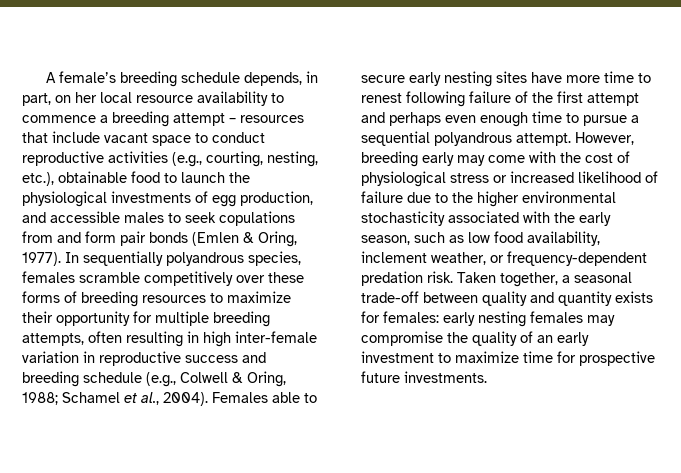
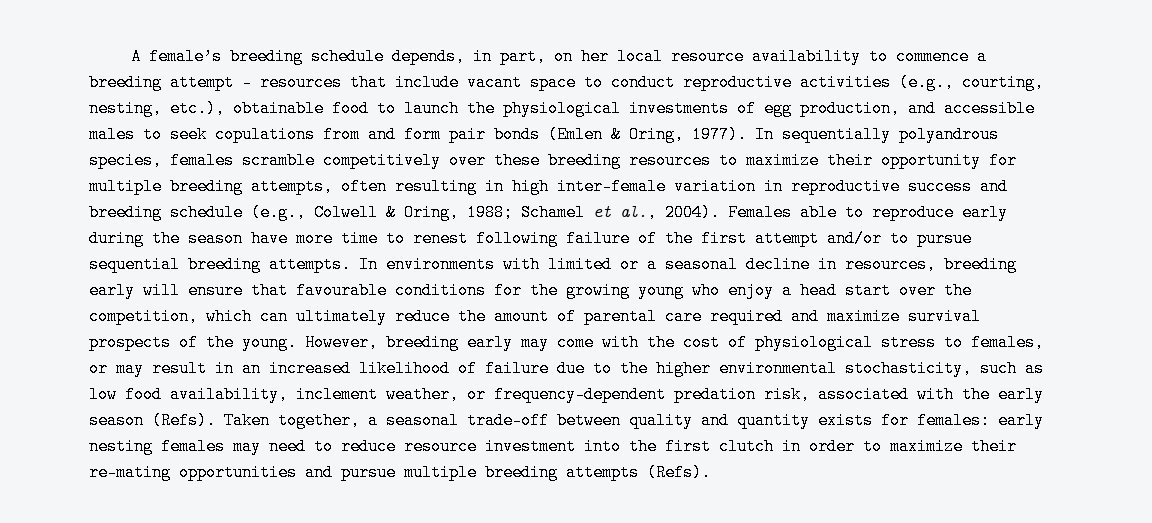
- In sequentially polyandrous species, females scramble competitively over these forms of breeding resources to maximize their opportunity for multiple breeding attempts, often resulting in high inter-female variation in reproductive success and breeding schedule (e.g., Colwell & Oring, 1988; Schamel et al., 2004).
+ In sequentially polyandrous species, females scramble competitively over these breeding resources to maximize their opportunity for multiple breeding attempts, often resulting in high inter-female variation in reproductive success and breeding schedule (e.g., Colwell & Oring, 1988; Schamel et al., 2004).
- Females able to secure early nesting sites have more time to renest following failure of the first attempt and perhaps even enough time to pursue a sequential polyandrous attempt.
+ Females able to reproduce early during the season have more time to renest following failure of the first attempt and/or to pursue sequential breeding attempts. In environments with limited or a seasonal decline in resources, breeding early will ensure that favourable conditions for the growing young who enjoy a head start over the competition, which can ultimately reduce the amount of parental care required and maximize survival prospects of the young.
- However, breeding early may come with the cost of physiological stress or increased likelihood of failure due to the higher environmental stochasticity associated with the early season, such as low food availability, inclement weather, or frequency-dependent predation risk.
+ However, breeding early may come with the cost of physiological stress to females, or may result in an increased likelihood of failure due to the higher environmental stochasticity, such as low food availability, inclement weather, or frequency-dependent predation risk, associated with the early season (Refs).
- Taken together, a seasonal trade-off between quality and quantity exists for females: early nesting females may compromise the quality of an early investment to maximize time for prospective future investments.
+ Taken together, a seasonal trade-off between quality and quantity exists for females: early nesting females may need to reduce resource investment into the first clutch in order to maximize their re-mating opportunities and pursue multiple breeding attempts (Refs).

